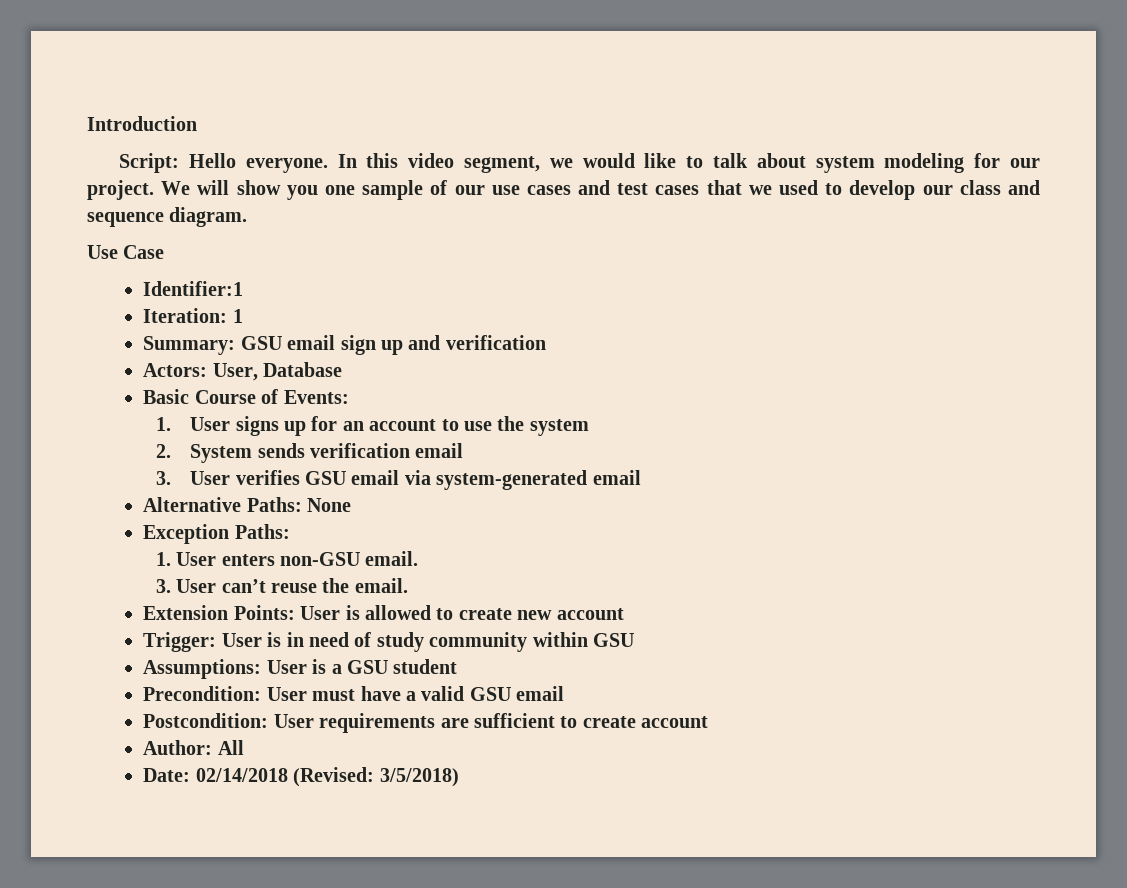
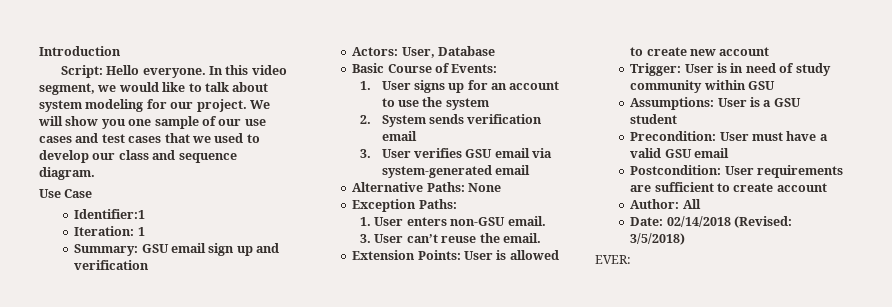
+ EVER:

